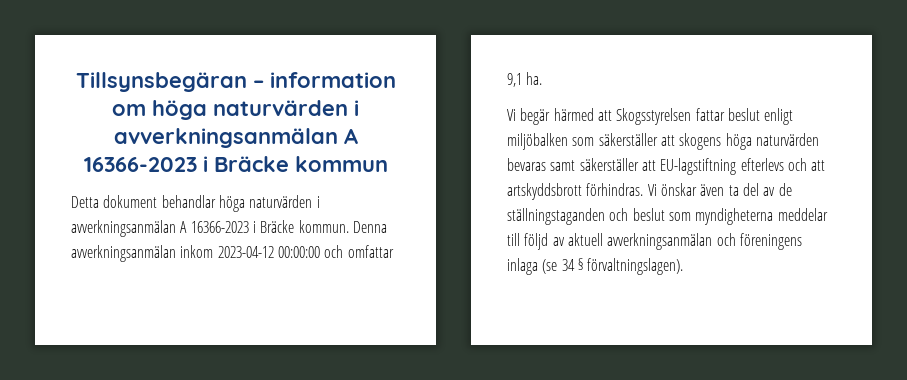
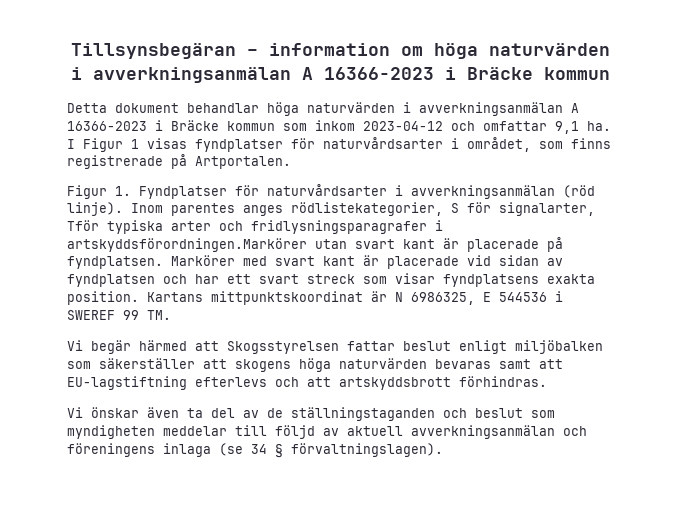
- Detta dokument behandlar höga naturvärden i avverkningsanmälan A 16366-2023 i Bräcke kommun. Denna avverkningsanmälan inkom 2023-04-12 00:00:00 och omfattar 9,1 ha.
+ Detta dokument behandlar höga naturvärden i avverkningsanmälan A 16366-2023 i Bräcke kommun som inkom 2023-04-12 och omfattar 9,1 ha. I Figur 1 visas fyndplatser för naturvårdsarter i området, som finns registrerade på Artportalen.
+ Figur 1. Fyndplatser för naturvårdsarter i avverkningsanmälan (röd linje). Inom parentes anges rödlistekategorier, S för signalarter, Tför typiska arter och fridlysningsparagrafer i artskyddsförordningen.Markörer utan svart kant är placerade på fyndplatsen. Markörer med svart kant är placerade vid sidan av fyndplatsen och har ett svart streck som visar fyndplatsens exakta position. Kartans mittpunktskoordinat är N 6986325, E 544536 i SWEREF 99 TM.
- Vi begär härmed att Skogsstyrelsen fattar beslut enligt miljöbalken som säkerställer att skogens höga naturvärden bevaras samt säkerställer att EU-lagstiftning efterlevs och att artskyddsbrott förhindras. Vi önskar även ta del av de ställningstaganden och beslut som myndigheterna meddelar till följd av aktuell avverkningsanmälan och föreningens inlaga (se 34 § förvaltningslagen).
+ Vi begär härmed att Skogsstyrelsen fattar beslut enligt miljöbalken som säkerställer att skogens höga naturvärden bevaras samt att EU-lagstiftning efterlevs och att artskyddsbrott förhindras.
+ Vi önskar även ta del av de ställningstaganden och beslut som myndigheten meddelar till följd av aktuell avverkningsanmälan och föreningens inlaga (se 34 § förvaltningslagen).

